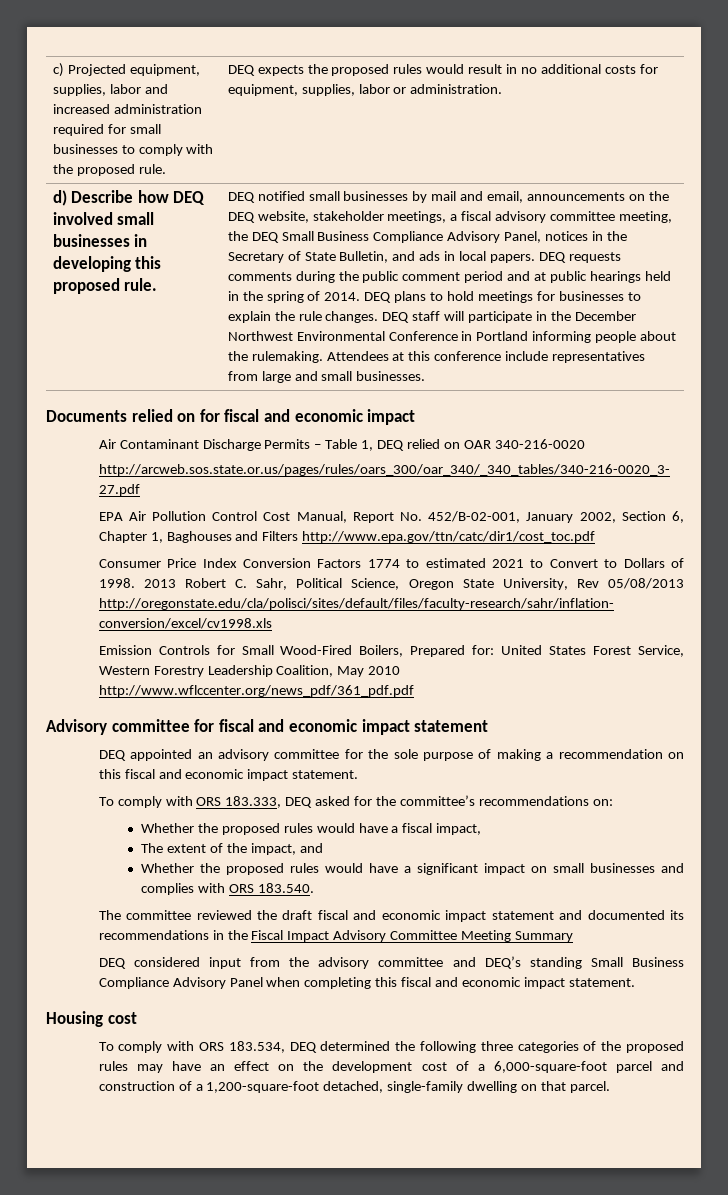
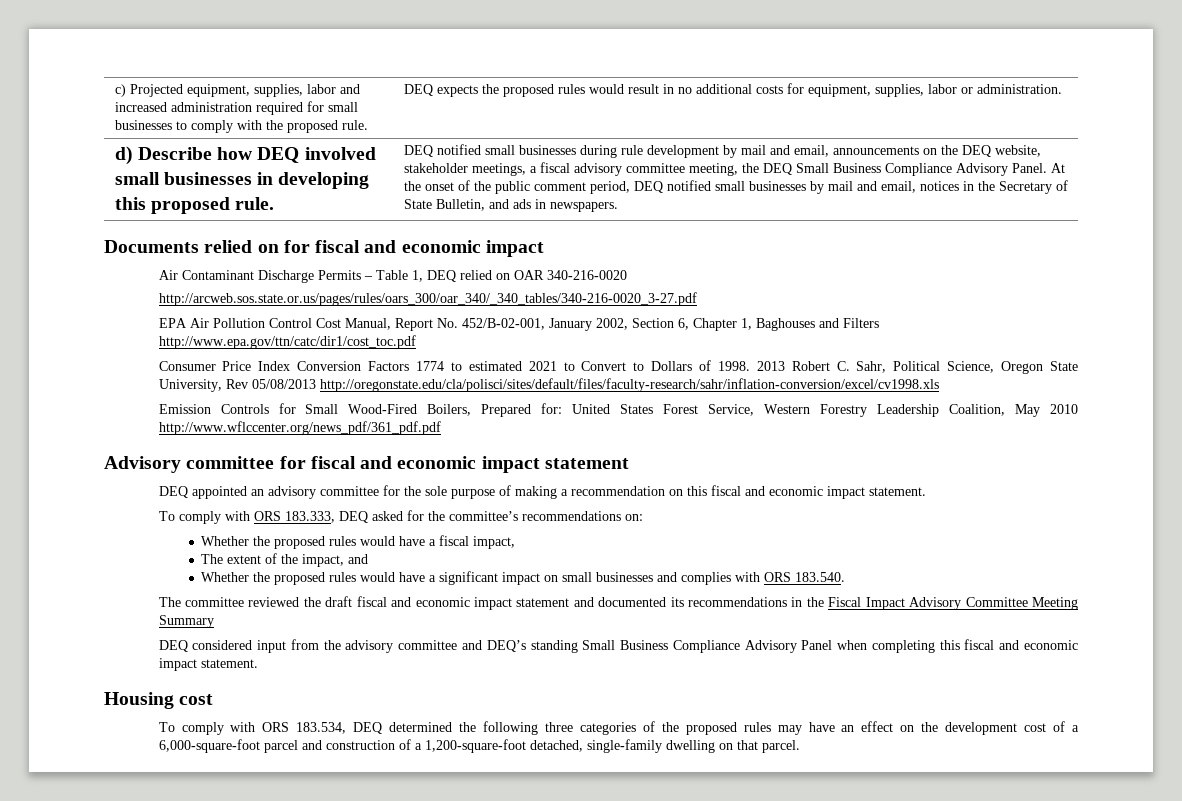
- DEQ notified small businesses by mail and email, announcements on the DEQ website, stakeholder meetings, a fiscal advisory committee meeting, the DEQ Small Business Compliance Advisory Panel, notices in the Secretary of State Bulletin, and ads in local papers. DEQ requests comments during the public comment period and at public hearings held in the spring of 2014. DEQ plans to hold meetings for businesses to explain the rule changes. DEQ staff will participate in the December Northwest Environmental Conference in Portland informing people about the rulemaking. Attendees at this conference include representatives from large and small businesses.
+ DEQ notified small businesses during rule development by mail and email, announcements on the DEQ website, stakeholder meetings, a fiscal advisory committee meeting, the DEQ Small Business Compliance Advisory Panel. At the onset of the public comment period, DEQ notified small businesses by mail and email, notices in the Secretary of State Bulletin, and ads in newspapers.

